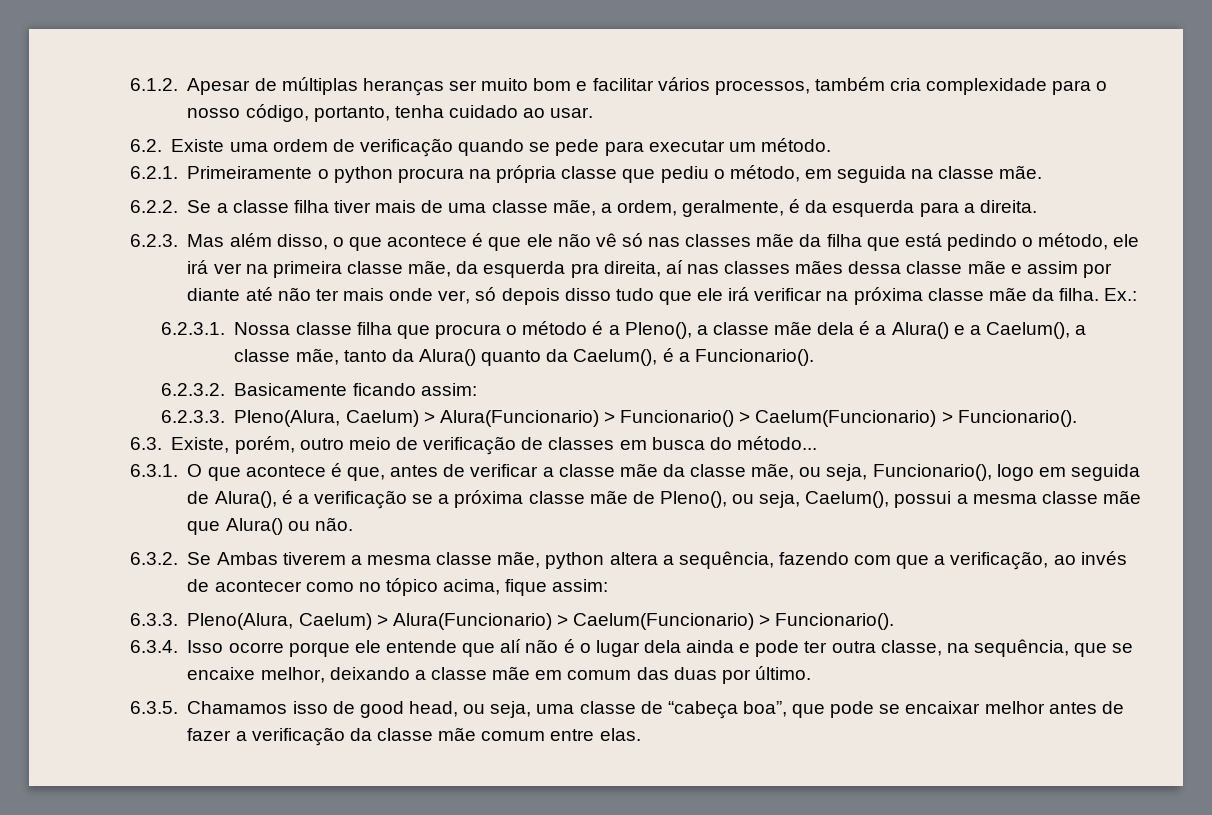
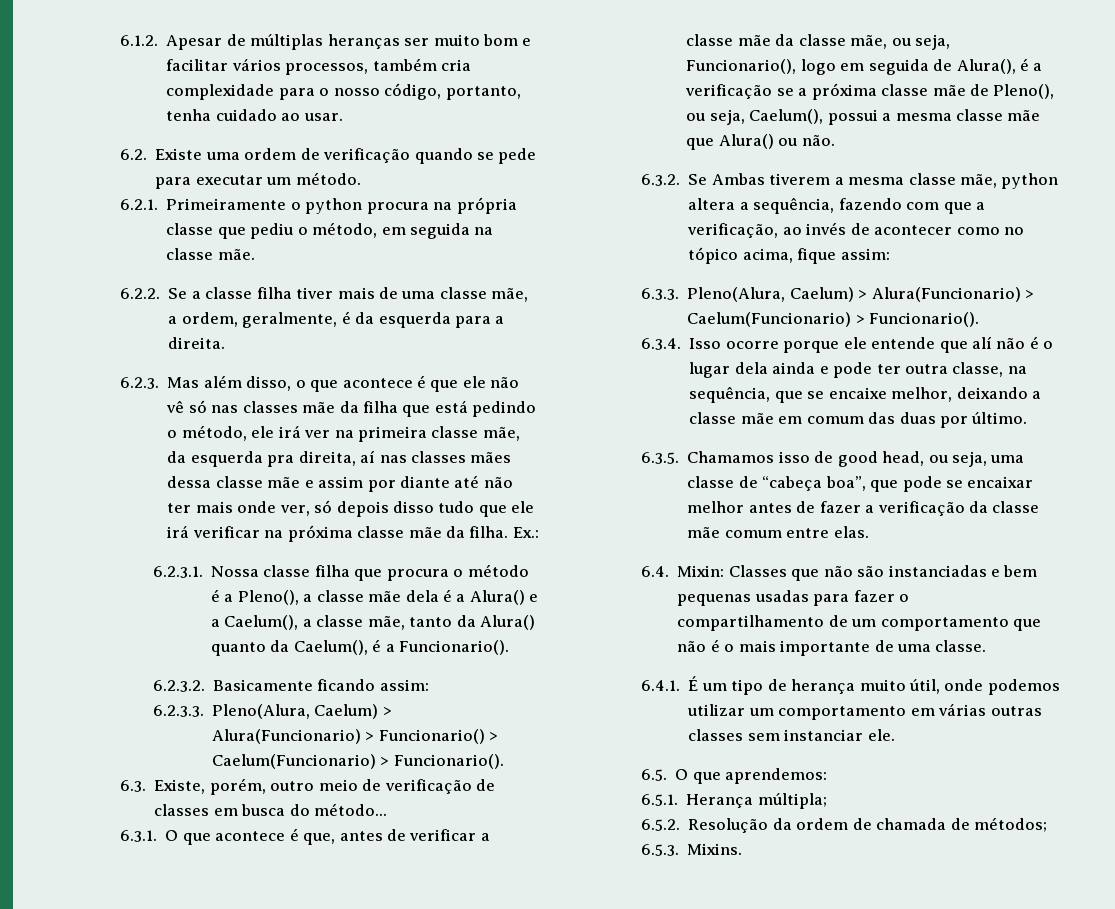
+ 6.4. Mixin: Classes que não são instanciadas e bem pequenas usadas para fazer o compartilhamento de um comportamento que não é o mais importante de uma classe.
+ 6.4.1. É um tipo de herança muito útil, onde podemos utilizar um comportamento em várias outras classes sem instanciar ele.
+ 6.5. O que aprendemos:
+ 6.5.1. Herança múltipla;
+ 6.5.2. Resolução da ordem de chamada de métodos;
+ 6.5.3. Mixins.

